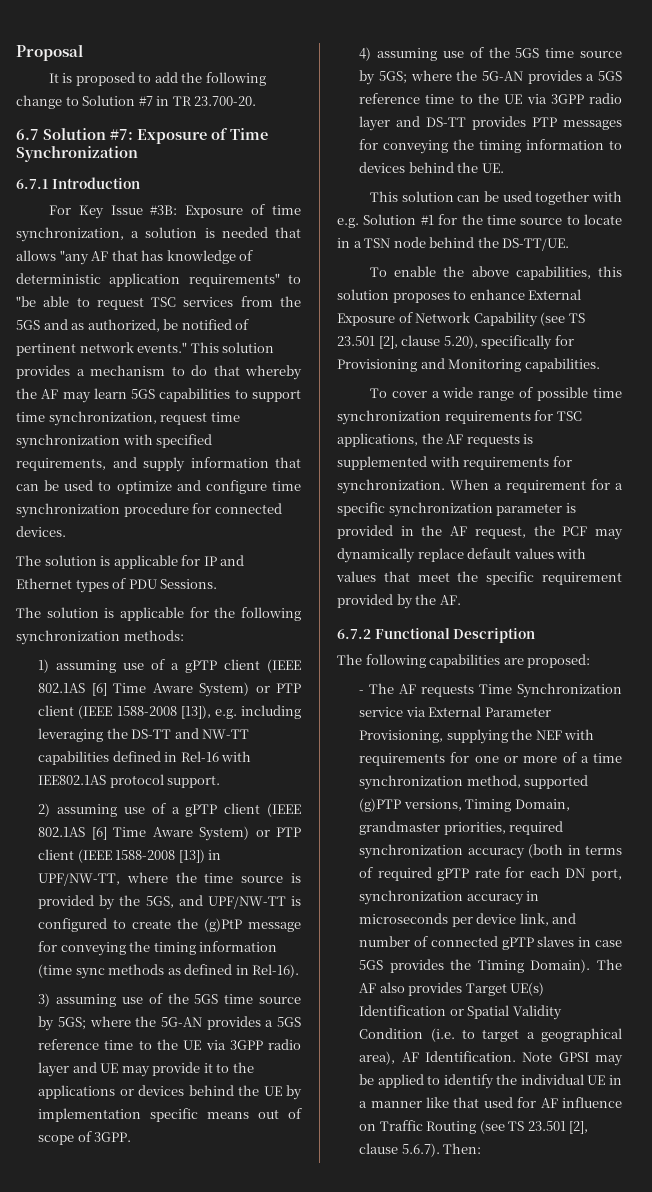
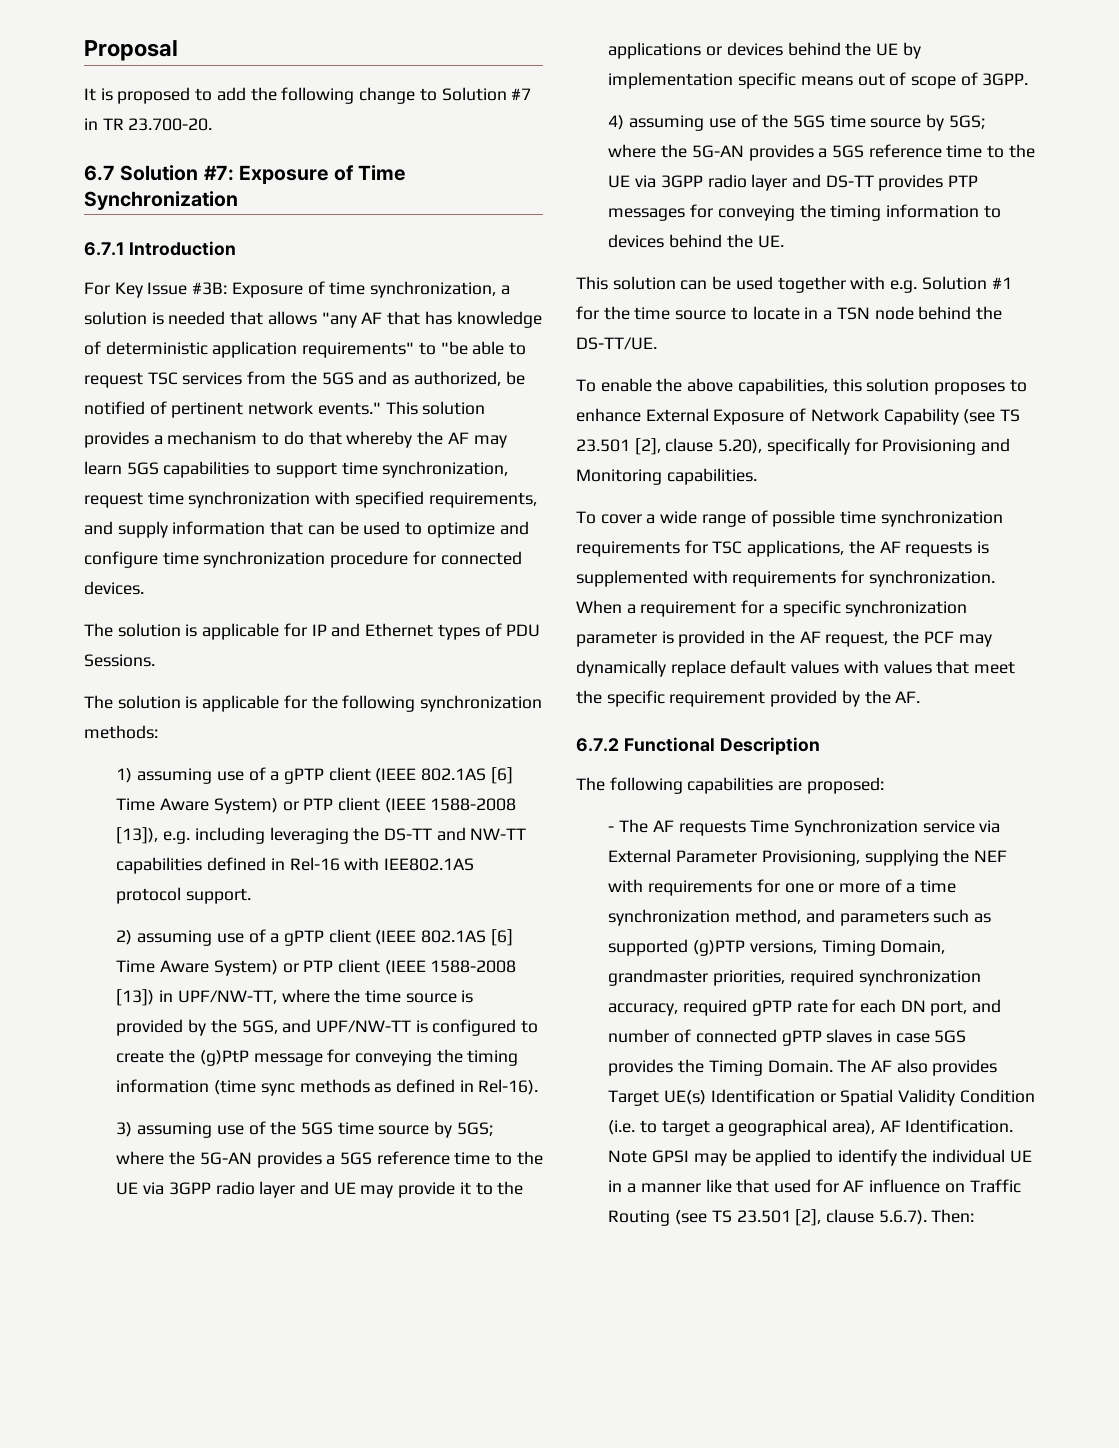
- - The AF requests Time Synchronization service via External Parameter Provisioning, supplying the NEF with requirements for one or more of a time synchronization method, supported (g)PTP versions, Timing Domain, grandmaster priorities, required synchronization accuracy (both in terms of required gPTP rate for each DN port, synchronization accuracy in microseconds per device link, and number of connected gPTP slaves in case 5GS provides the Timing Domain).
+ - The AF requests Time Synchronization service via External Parameter Provisioning, supplying the NEF with requirements for one or more of a time synchronization method, and parameters such as supported (g)PTP versions, Timing Domain, grandmaster priorities, required synchronization accuracy, required gPTP rate for each DN port, and number of connected gPTP slaves in case 5GS provides the Timing Domain.

